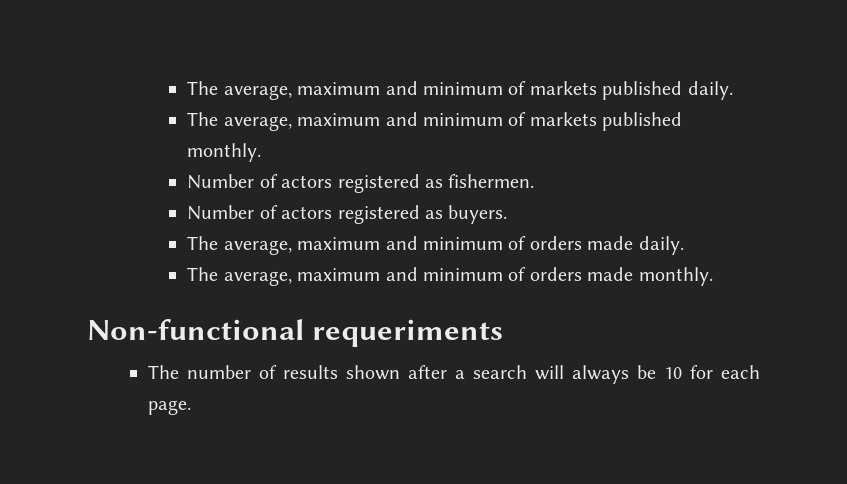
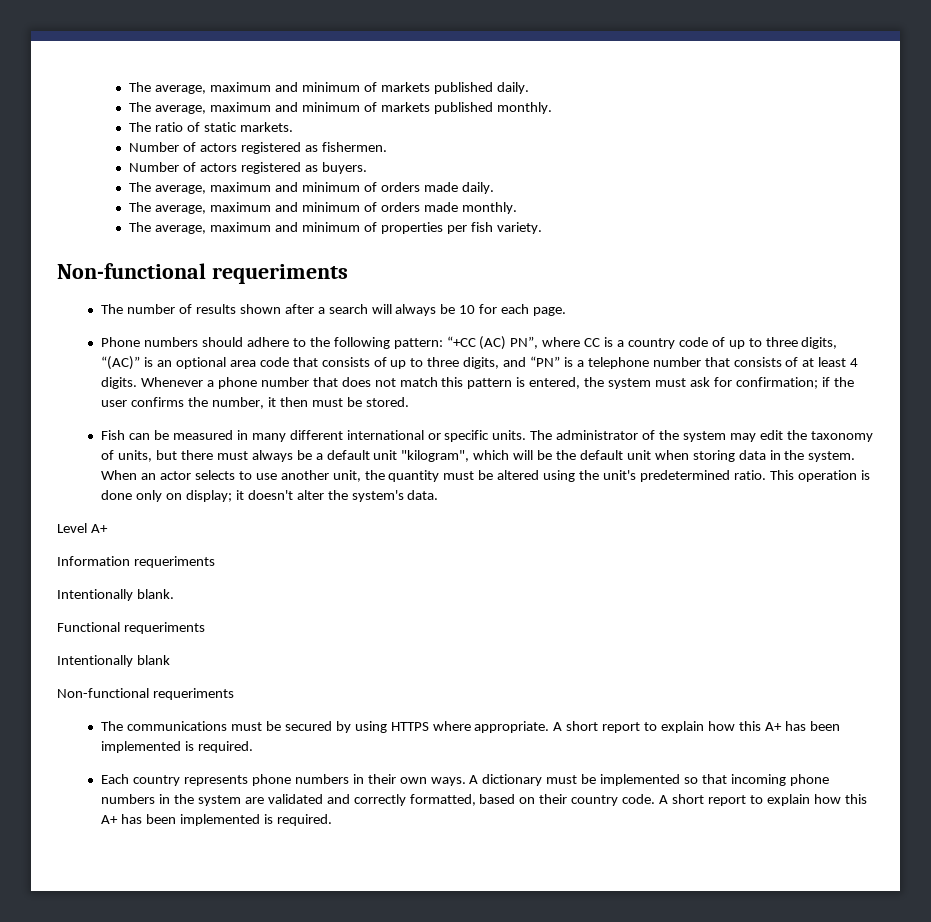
+ The ratio of static markets.
+ The average, maximum and minimum of properties per fish variety.
+ Phone numbers should adhere to the following pattern: “+CC (AC) PN”, where CC is a country code of up to three digits, “(AC)” is an optional area code that consists of up to three digits, and “PN” is a telephone number that consists of at least 4 digits. Whenever a phone number that does not match this pattern is entered, the system must ask for confirmation; if the user confirms the number, it then must be stored.
+ Fish can be measured in many different international or specific units. The administrator of the system may edit the taxonomy of units, but there must always be a default unit "kilogram", which will be the default unit when storing data in the system. When an actor selects to use another unit, the quantity must be altered using the unit's predetermined ratio. This operation is done only on display; it doesn't alter the system's data.
+ Level A+
+ Information requeriments
+ Intentionally blank.
+ Functional requeriments
+ Intentionally blank
+ Non-functional requeriments
+ The communications must be secured by using HTTPS where appropriate. A short report to explain how this A+ has been implemented is required.
+ Each country represents phone numbers in their own ways. A dictionary must be implemented so that incoming phone numbers in the system are validated and correctly formatted, based on their country code. A short report to explain how this A+ has been implemented is required.

